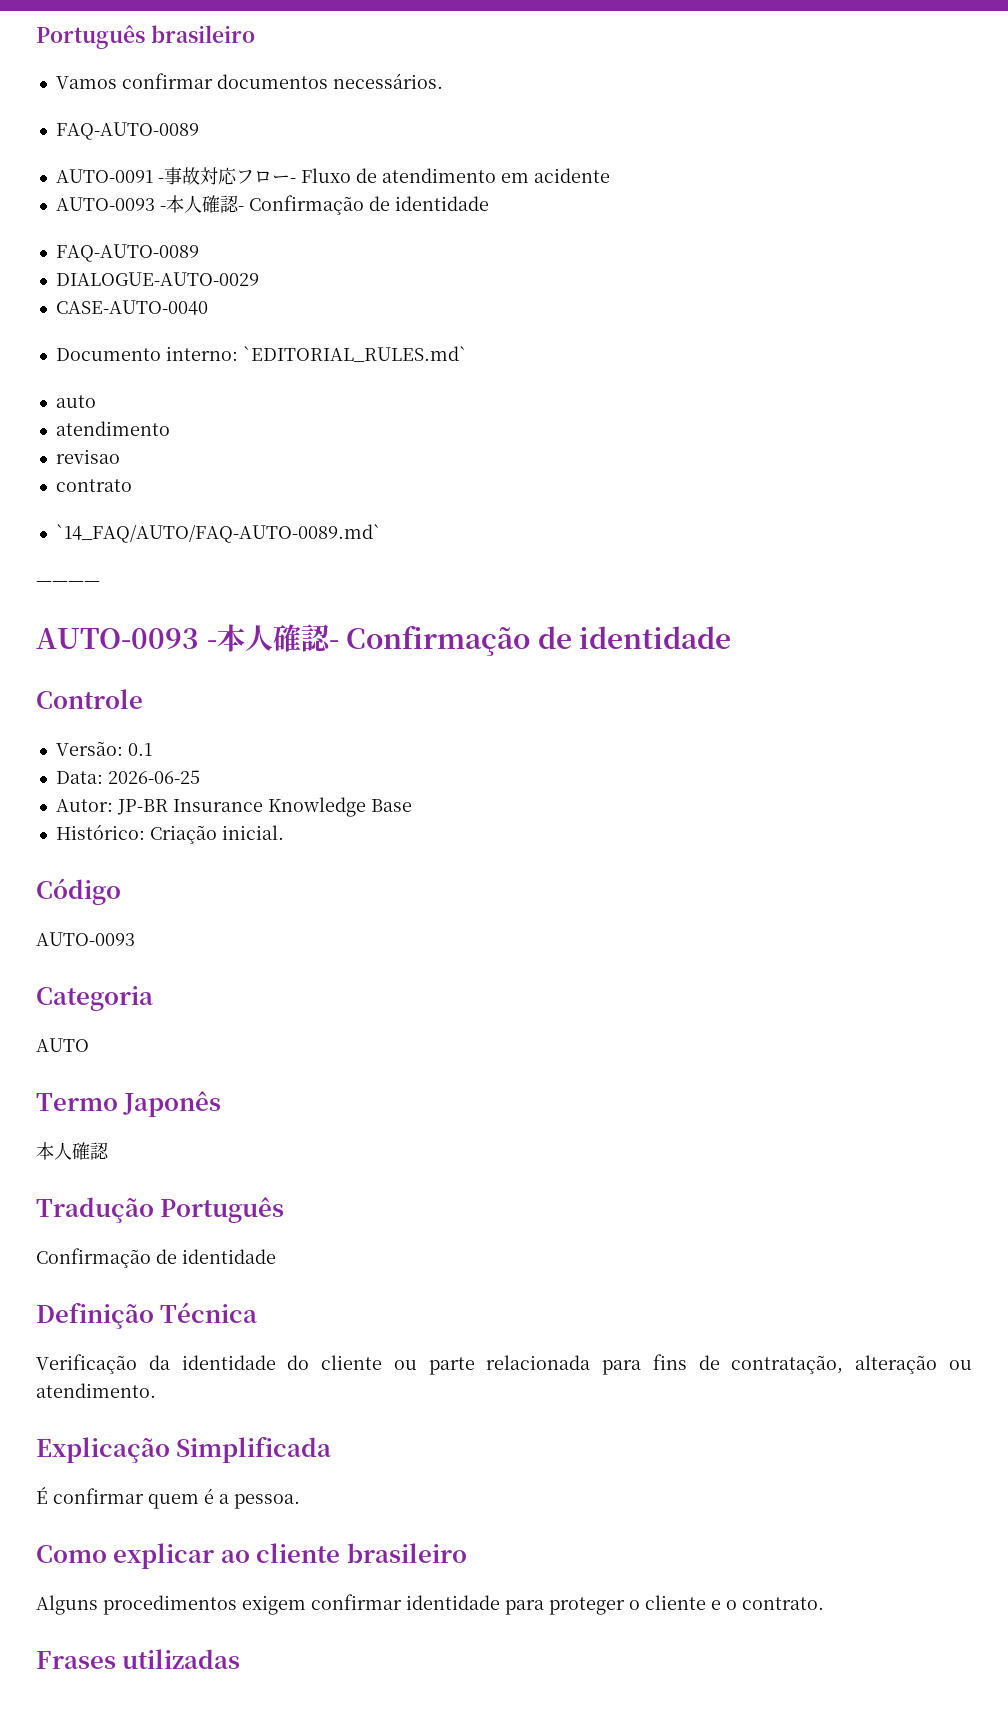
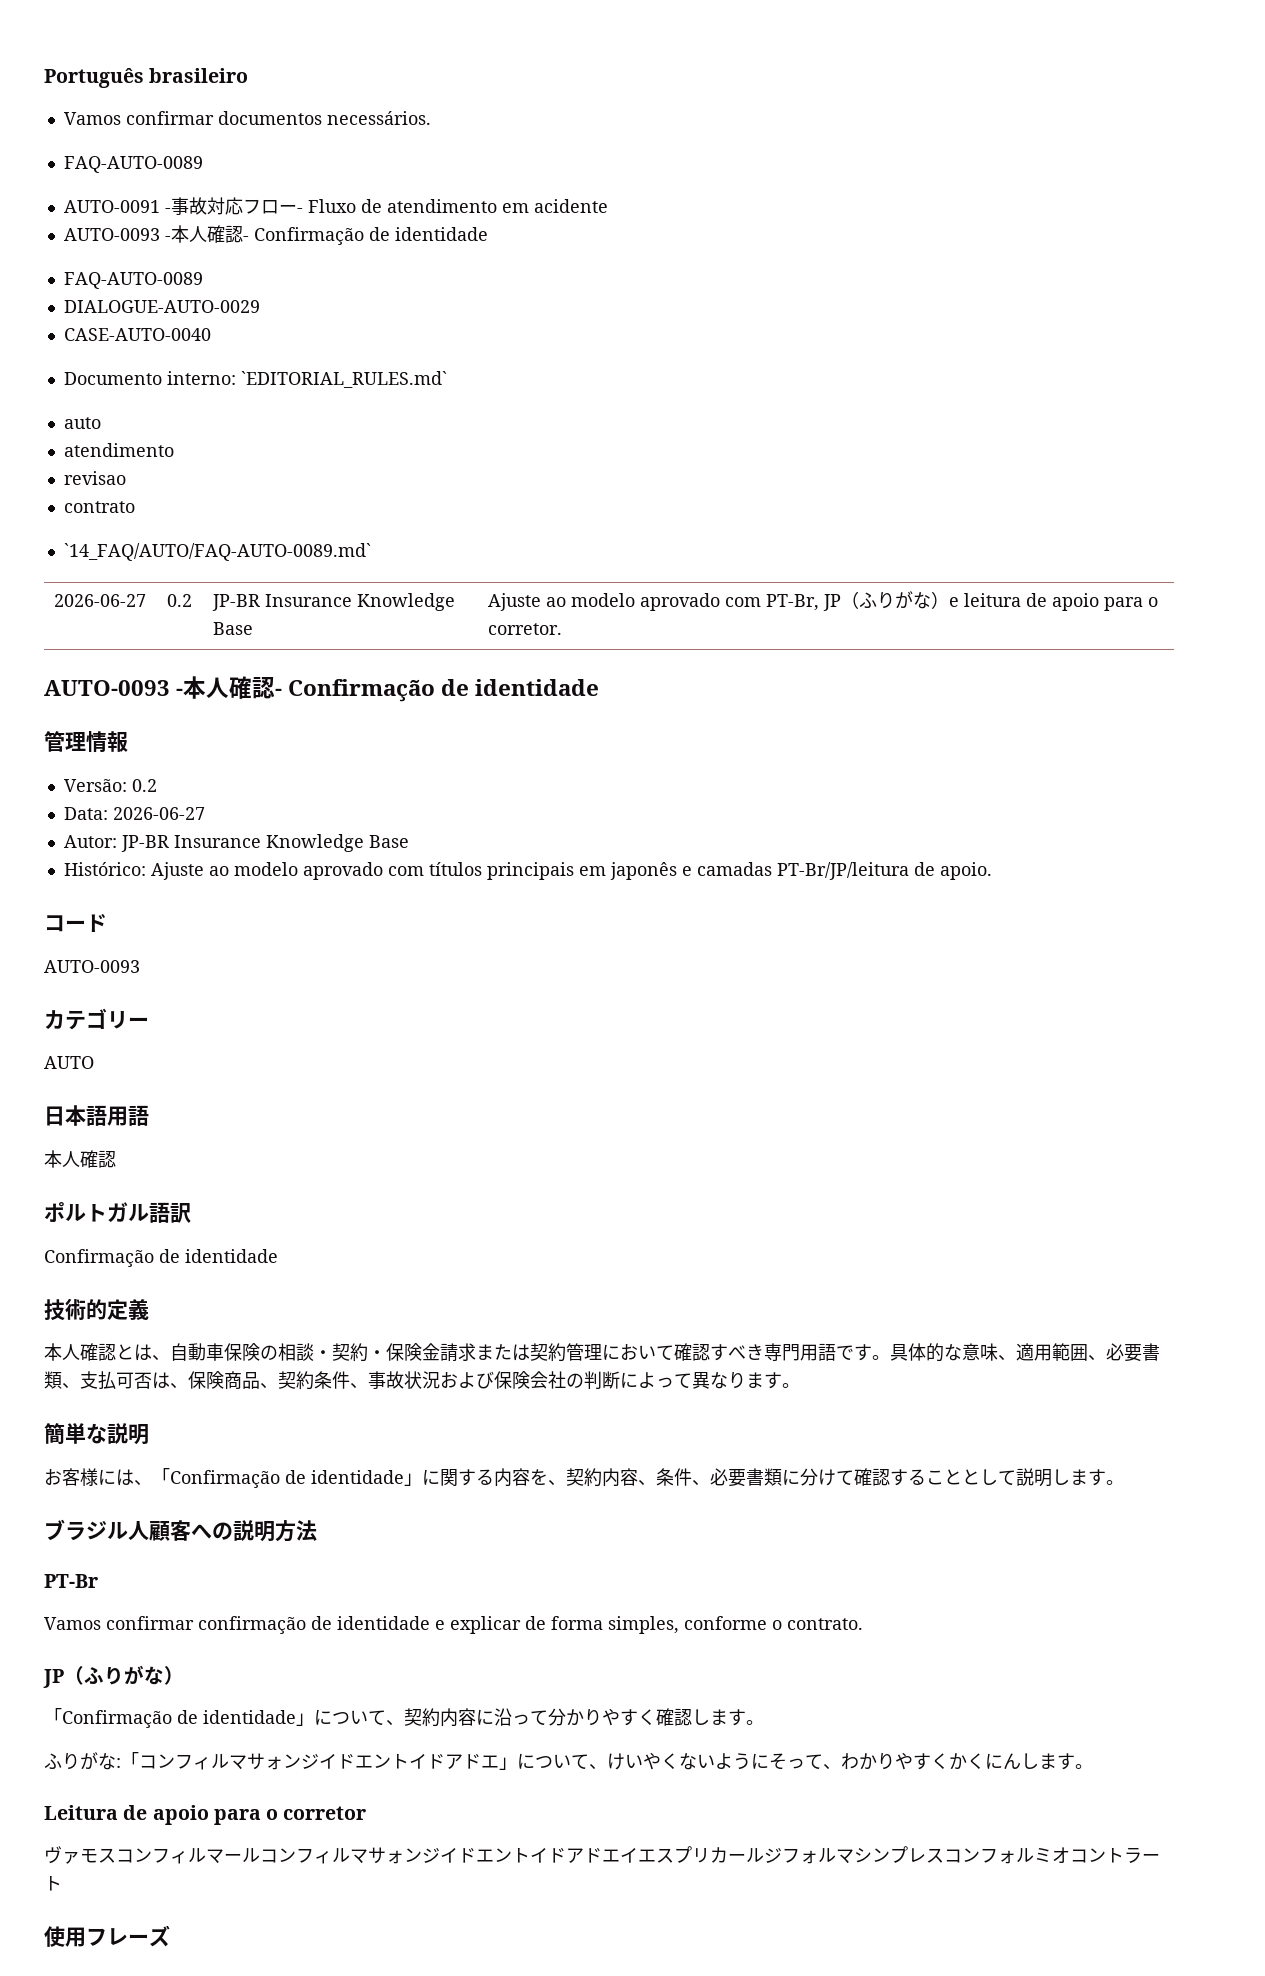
- ————
+ 2026-06-27 | 0.2 | JP-BR Insurance Knowledge Base | Ajuste ao modelo aprovado com PT-Br, JP（ふりがな）e leitura de apoio para o corretor.
  AUTO-0093 -本人確認- Confirmação de identidade
- Controle
+ 管理情報
- Versão: 0.1
+ Versão: 0.2
- Data: 2026-06-25
+ Data: 2026-06-27
- Histórico: Criação inicial.
- Código
+ Histórico: Ajuste ao modelo aprovado com títulos principais em japonês e camadas PT-Br/JP/leitura de apoio.
+ コード
- Categoria
+ カテゴリー
- Termo Japonês
+ 日本語用語
- Tradução Português
+ ポルトガル語訳
  Confirmação de identidade
- Definição Técnica
- Verificação da identidade do cliente ou parte relacionada para fins de contratação, alteração ou atendimento.
- Explicação Simplificada
- É confirmar quem é a pessoa.
- Como explicar ao cliente brasileiro
- Alguns procedimentos exigem confirmar identidade para proteger o cliente e o contrato.
- Frases utilizadas
+ 技術的定義
+ 本人確認とは、自動車保険の相談・契約・保険金請求または契約管理において確認すべき専門用語です。具体的な意味、適用範囲、必要書類、支払可否は、保険商品、契約条件、事故状況および保険会社の判断によって異なります。
+ 簡単な説明
+ お客様には、「Confirmação de identidade」に関する内容を、契約内容、条件、必要書類に分けて確認することとして説明します。
+ ブラジル人顧客への説明方法
+ PT-Br
+ Vamos confirmar confirmação de identidade e explicar de forma simples, conforme o contrato.
+ JP（ふりがな）
+ 「Confirmação de identidade」について、契約内容に沿って分かりやすく確認します。
+ ふりがな:「コンフィルマサォンジイドエントイドアドエ」について、けいやくないようにそって、わかりやすくかくにんします。
+ Leitura de apoio para o corretor
+ ヴァモスコンフィルマールコンフィルマサォンジイドエントイドアドエイエスプリカールジフォルマシンプレスコンフォルミオコントラート
+ 使用フレーズ

